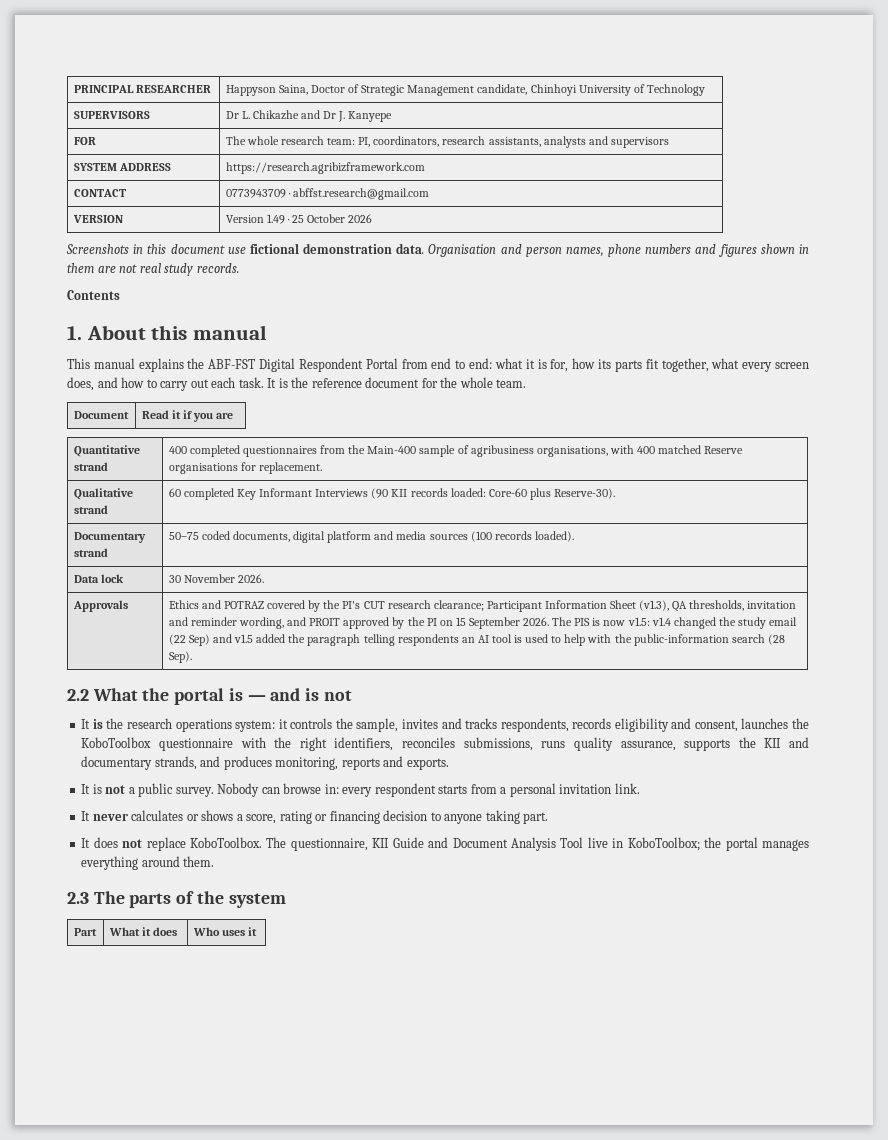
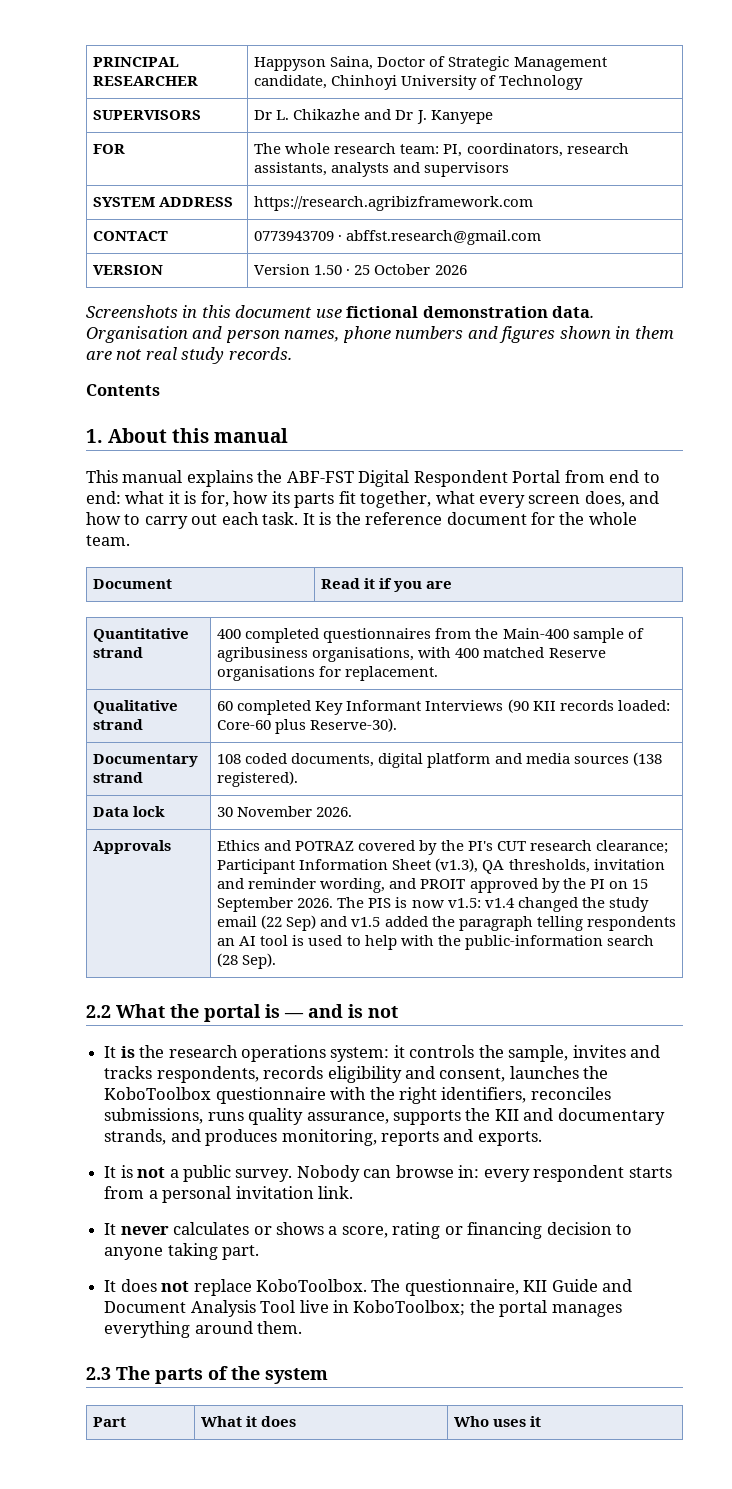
- VERSION | Version 1.49 · 25 October 2026
+ VERSION | Version 1.50 · 25 October 2026
- Documentary strand | 50–75 coded documents, digital platform and media sources (100 records loaded).
+ Documentary strand | 108 coded documents, digital platform and media sources (138 registered).

